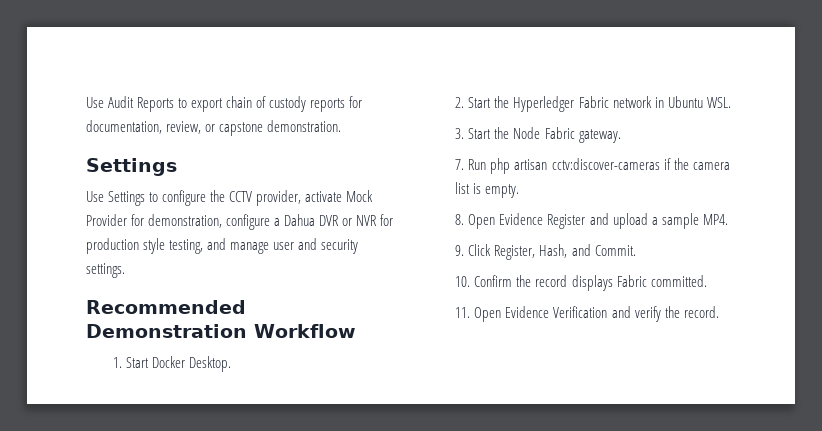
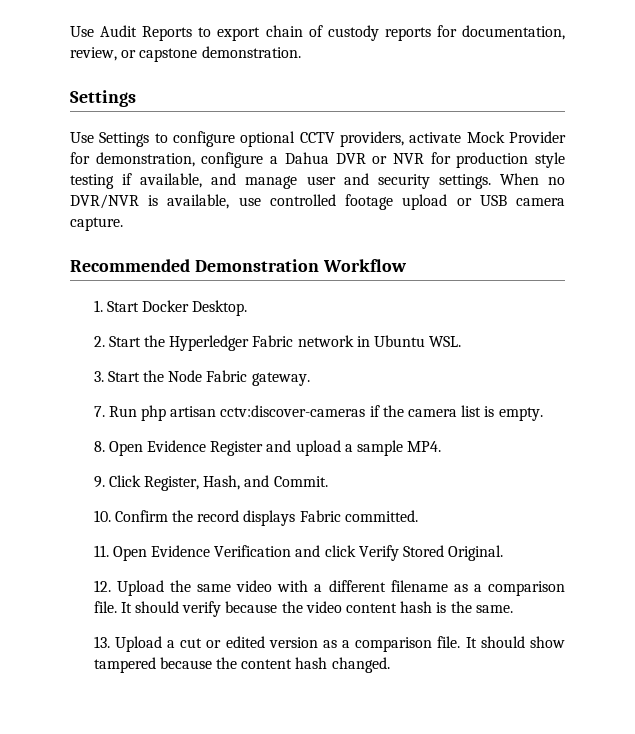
- Use Settings to configure the CCTV provider, activate Mock Provider for demonstration, configure a Dahua DVR or NVR for production style testing, and manage user and security settings.
+ Use Settings to configure optional CCTV providers, activate Mock Provider for demonstration, configure a Dahua DVR or NVR for production style testing if available, and manage user and security settings. When no DVR/NVR is available, use controlled footage upload or USB camera capture.
- 11. Open Evidence Verification and verify the record.
+ 11. Open Evidence Verification and click Verify Stored Original.
+ 12. Upload the same video with a different filename as a comparison file. It should verify because the video content hash is the same.
+ 13. Upload a cut or edited version as a comparison file. It should show tampered because the content hash changed.

